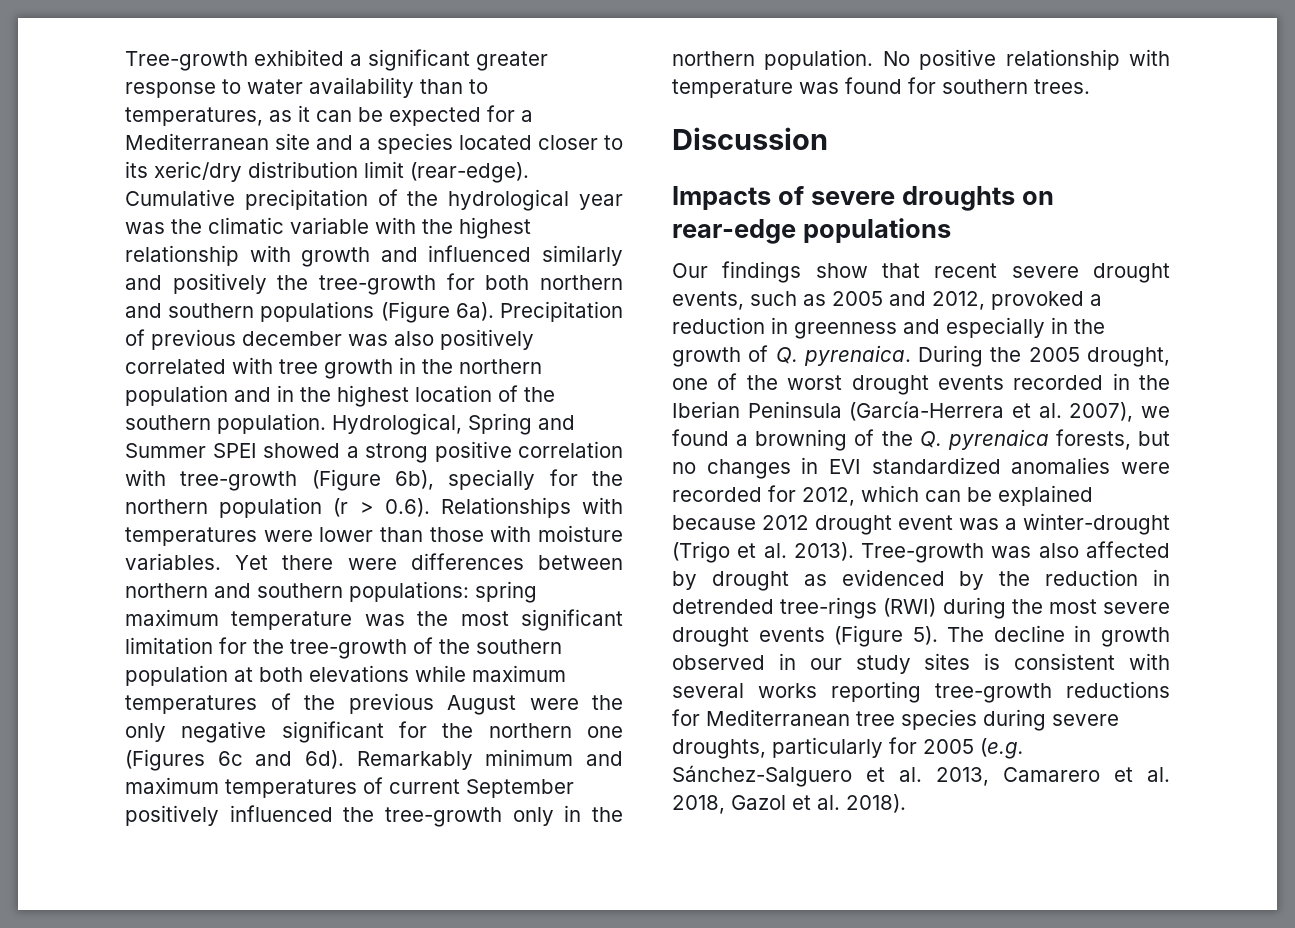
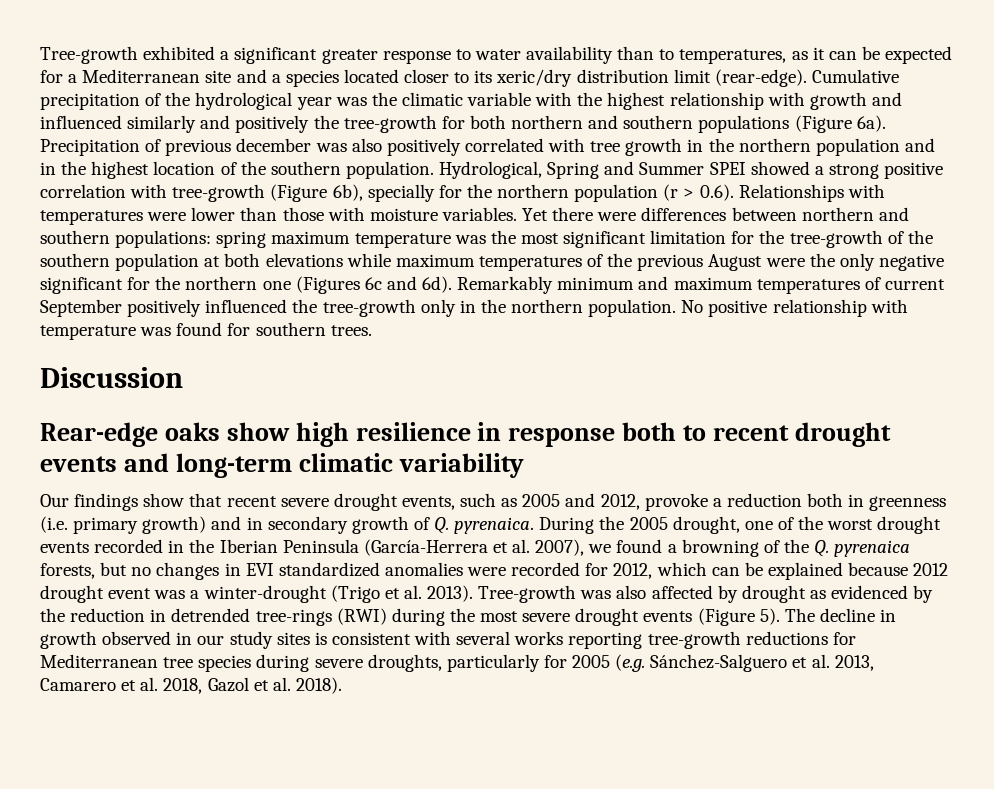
- Impacts of severe droughts on rear-edge populations
+ Rear-edge oaks show high resilience in response both to recent drought events and long-term climatic variability
- Our findings show that recent severe drought events, such as 2005 and 2012, provoked a reduction in greenness and especially in the growth of Q. pyrenaica.
+ Our findings show that recent severe drought events, such as 2005 and 2012, provoke a reduction both in greenness (i.e. primary growth) and in secondary growth of Q. pyrenaica.

